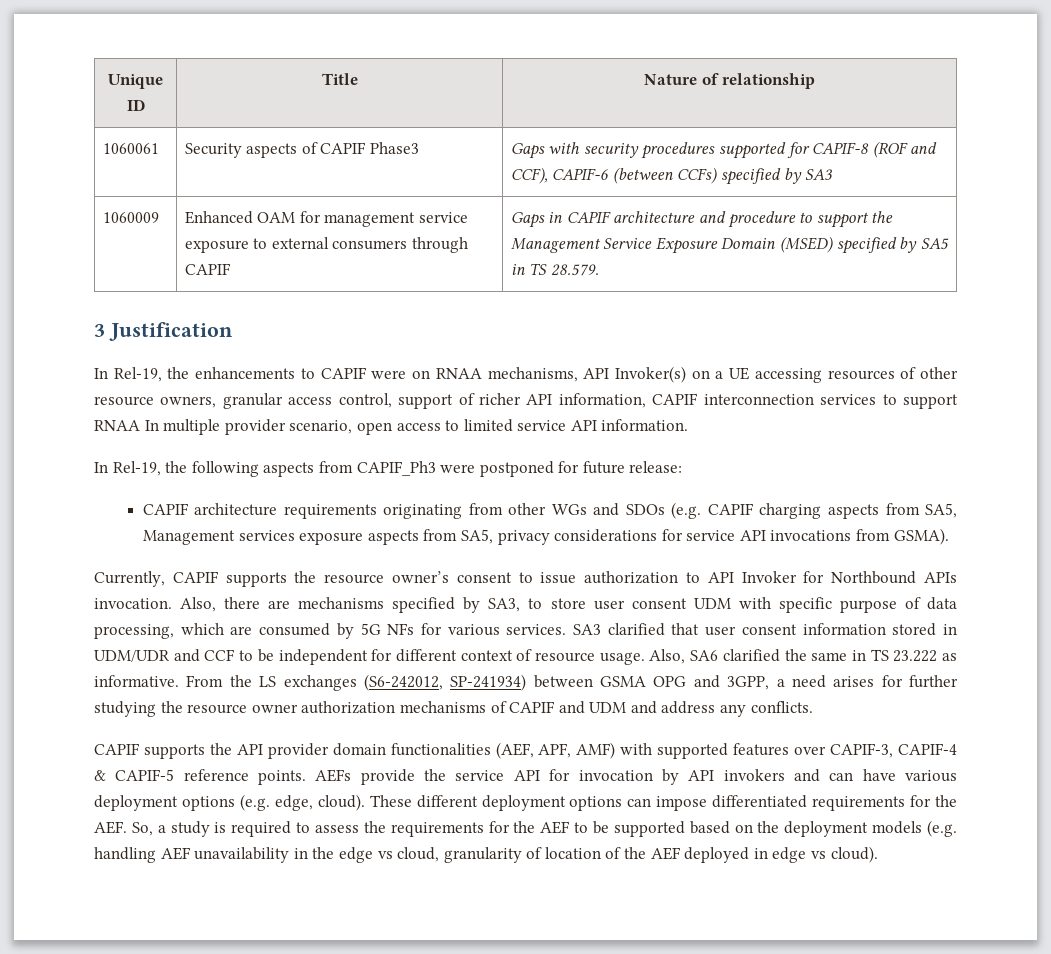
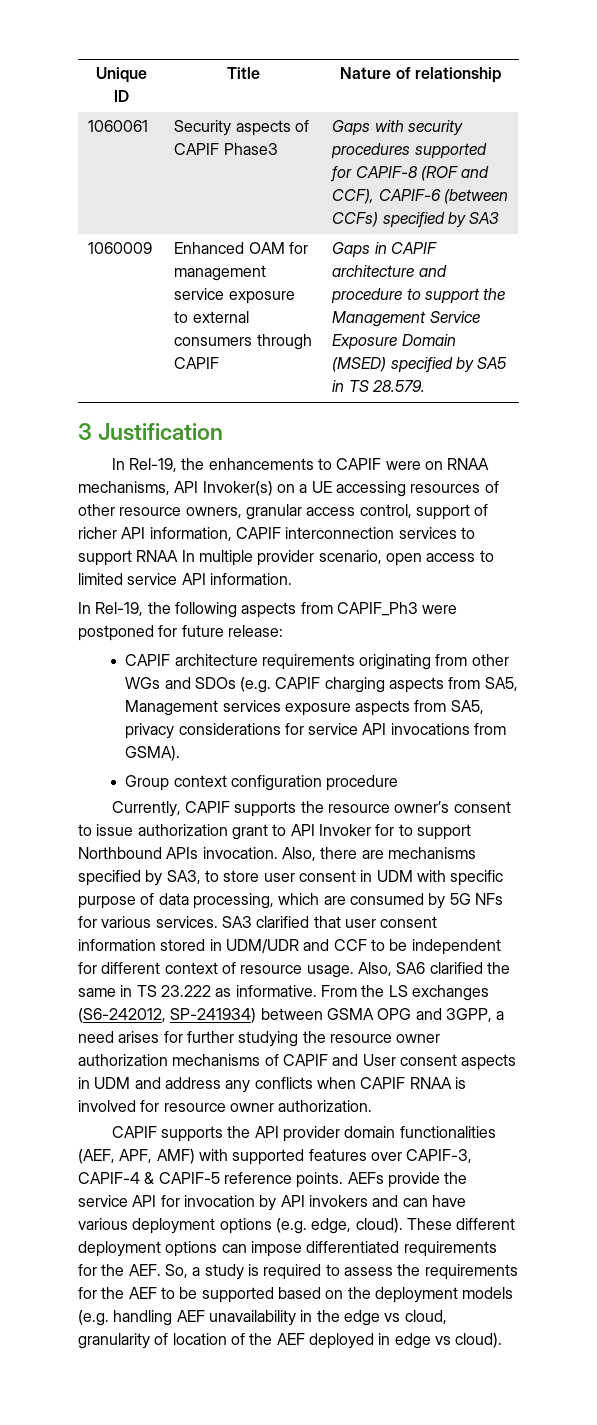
+ Group context configuration procedure
- Currently, CAPIF supports the resource owner’s consent to issue authorization to API Invoker for Northbound APIs invocation.
+ Currently, CAPIF supports the resource owner’s consent to issue authorization grant to API Invoker for to support Northbound APIs invocation.
- Also, there are mechanisms specified by SA3, to store user consent UDM with specific purpose of data processing, which are consumed by 5G NFs for various services.
+ Also, there are mechanisms specified by SA3, to store user consent in UDM with specific purpose of data processing, which are consumed by 5G NFs for various services.
- From the LS exchanges (S6-242012, SP-241934) between GSMA OPG and 3GPP, a need arises for further studying the resource owner authorization mechanisms of CAPIF and UDM and address any conflicts.
+ From the LS exchanges (S6-242012, SP-241934) between GSMA OPG and 3GPP, a need arises for further studying the resource owner authorization mechanisms of CAPIF and User consent aspects in UDM and address any conflicts when CAPIF RNAA is involved for resource owner authorization.

